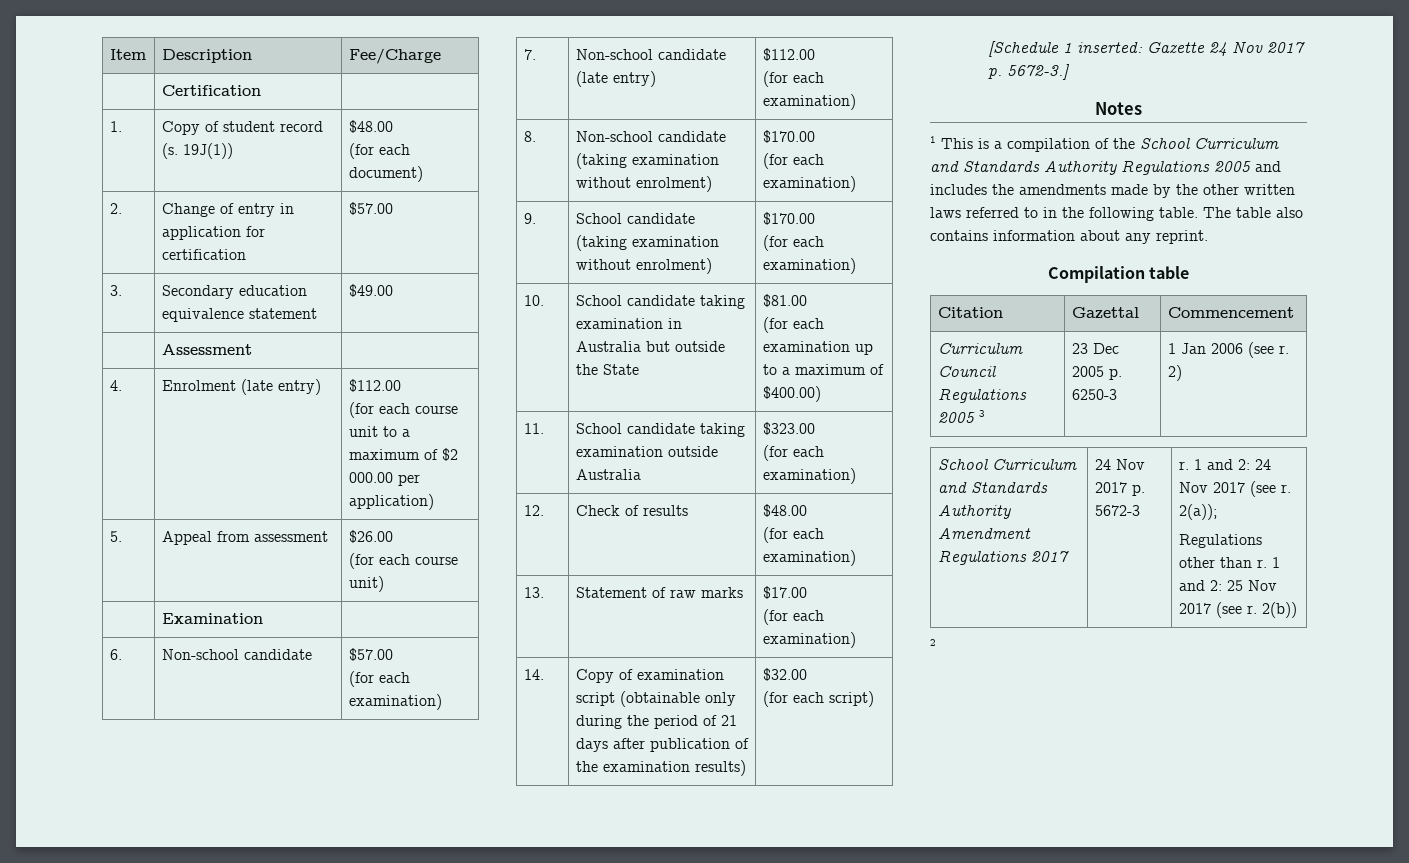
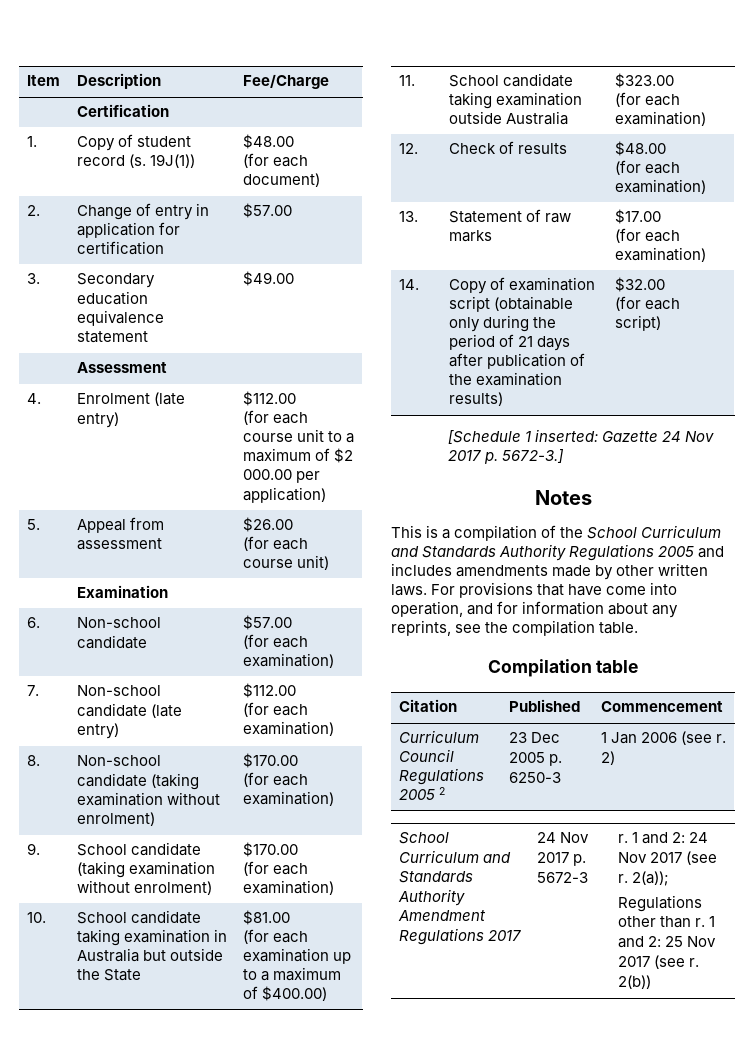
- 1 This is a compilation of the School Curriculum and Standards Authority Regulations 2005 and includes the amendments made by the other written laws referred to in the following table. The table also contains information about any reprint.
+ This is a compilation of the School Curriculum and Standards Authority Regulations 2005 and includes amendments made by other written laws. For provisions that have come into operation, and for information about any reprints, see the compilation table.
- Citation | Gazettal | Commencement
+ Citation | Published | Commencement
- Curriculum Council Regulations 2005 3 | 23 Dec 2005 p. 6250-3 | 1 Jan 2006 (see r. 2)
+ Curriculum Council Regulations 2005 2 | 23 Dec 2005 p. 6250-3 | 1 Jan 2006 (see r. 2)
- 2

